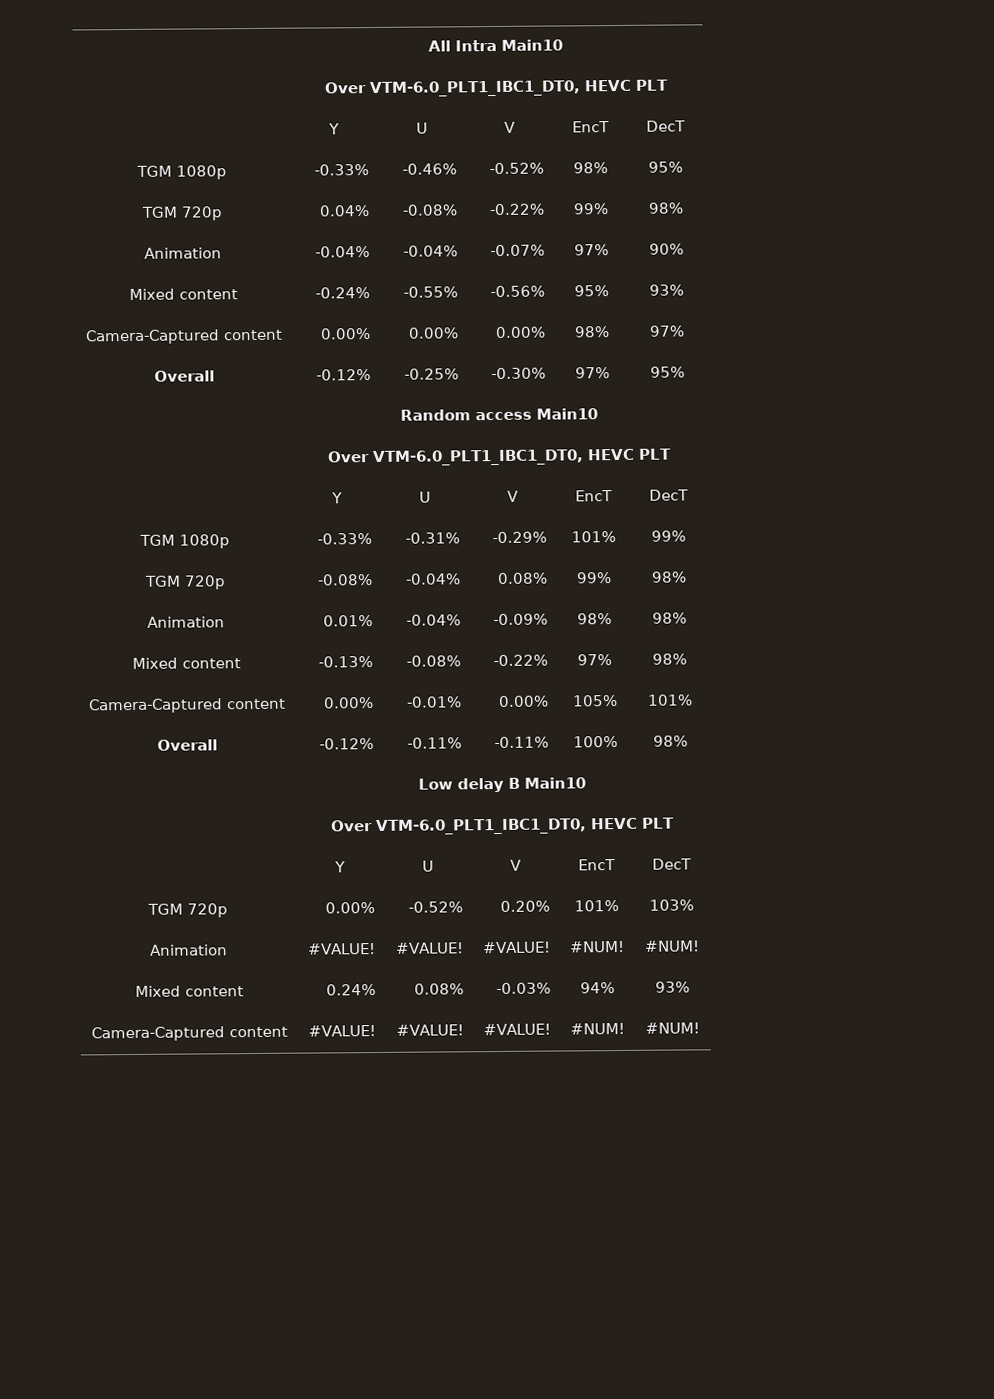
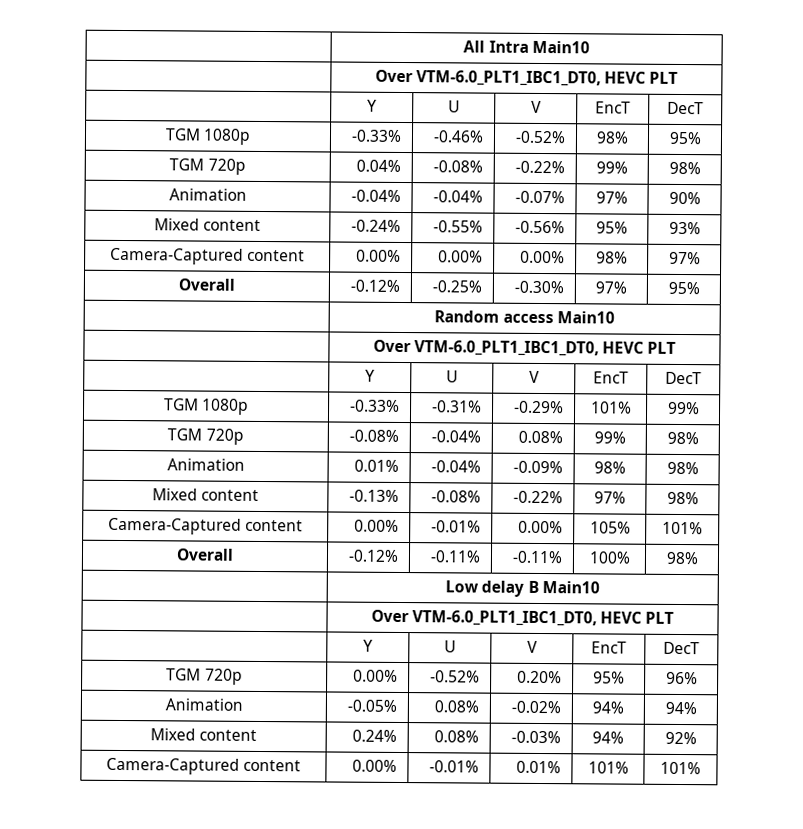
- TGM 720p | 0.00% | -0.52% | 0.20% | 101% | 103%
- Animation | #VALUE! | #VALUE! | #VALUE! | #NUM! | #NUM!
+ TGM 720p | 0.00% | -0.52% | 0.20% | 95% | 96%
+ Animation | -0.05% | 0.08% | -0.02% | 94% | 94%
- Mixed content | 0.24% | 0.08% | -0.03% | 94% | 93%
- Camera-Captured content | #VALUE! | #VALUE! | #VALUE! | #NUM! | #NUM!
+ Mixed content | 0.24% | 0.08% | -0.03% | 94% | 92%
+ Camera-Captured content | 0.00% | -0.01% | 0.01% | 101% | 101%

